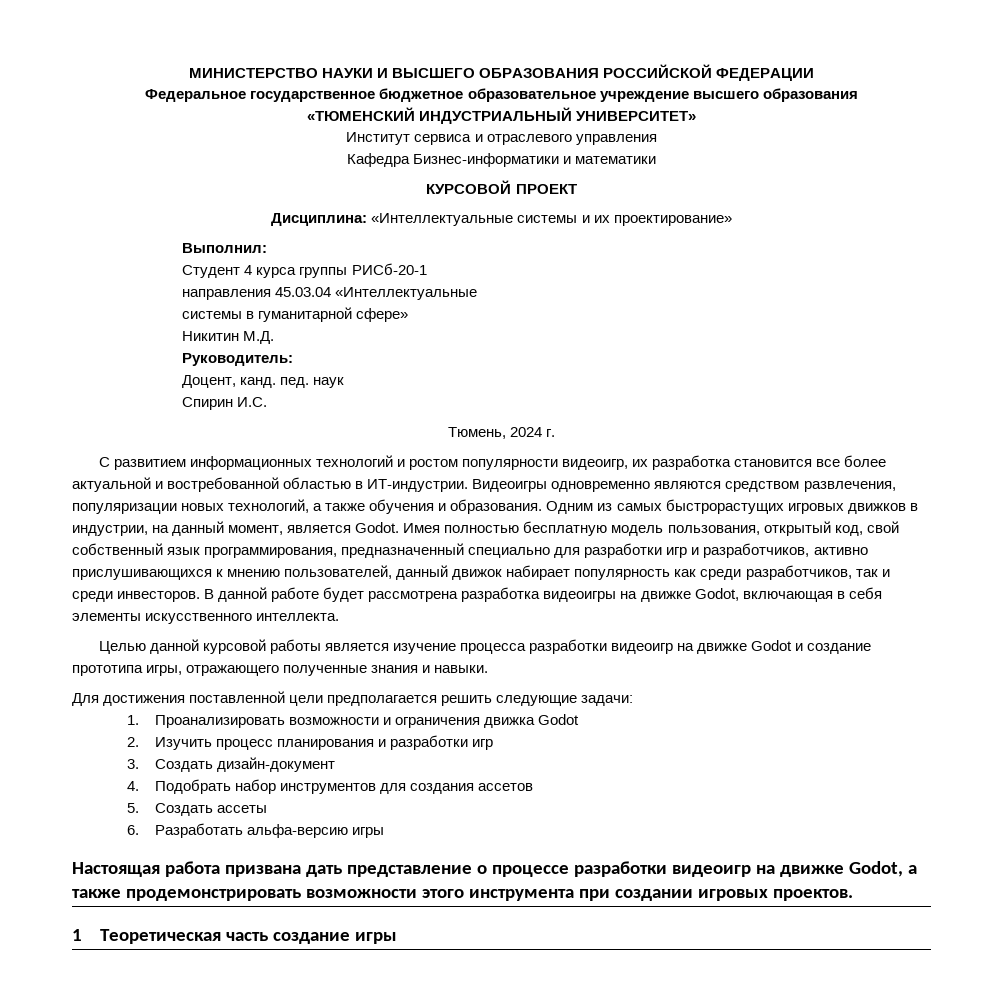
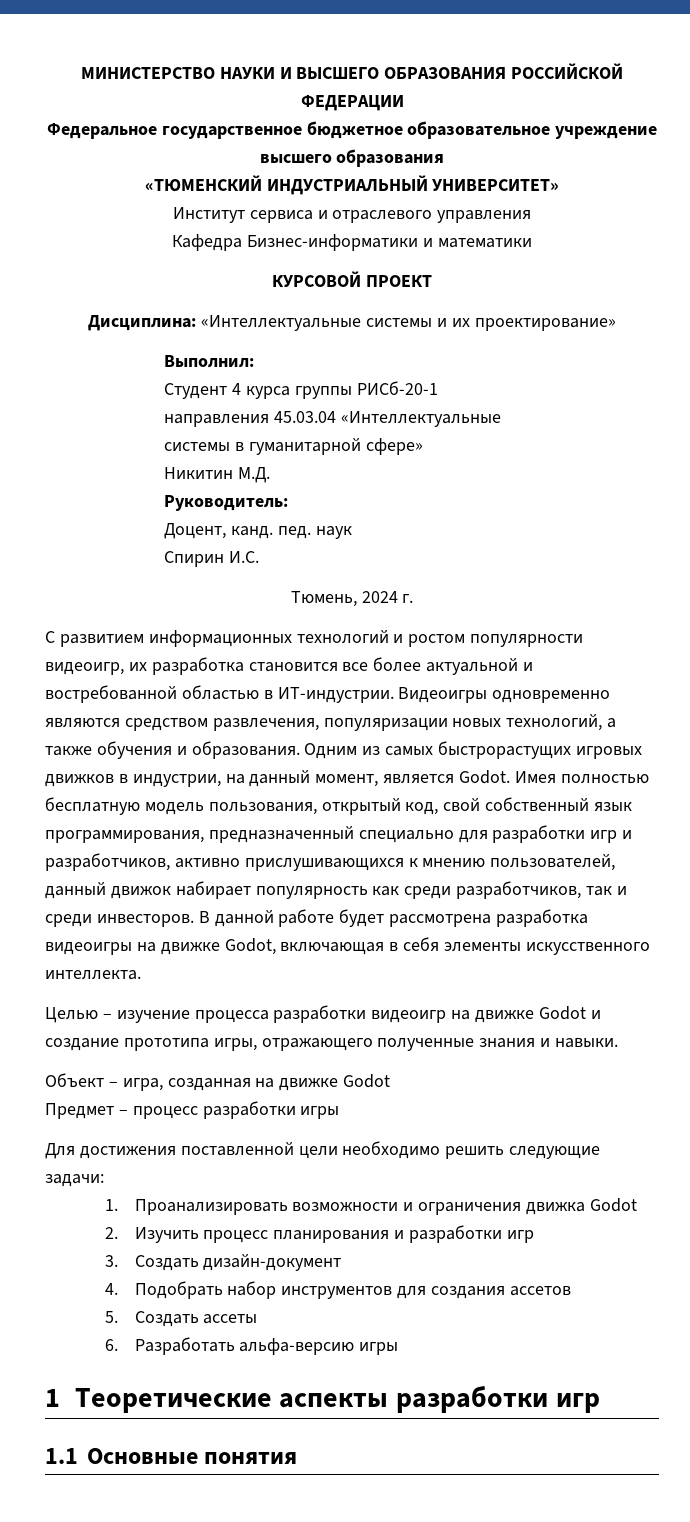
- Целью данной курсовой работы является изучение процесса разработки видеоигр на движке Godot и создание прототипа игры, отражающего полученные знания и навыки.
+ Целью – изучение процесса разработки видеоигр на движке Godot и создание прототипа игры, отражающего полученные знания и навыки.
+ Объект – игра, созданная на движке Godot
+ Предмет – процесс разработки игры
- Для достижения поставленной цели предполагается решить следующие задачи:
+ Для достижения поставленной цели необходимо решить следующие задачи:
- Настоящая работа призвана дать представление о процессе разработки видеоигр на движке Godot, а также продемонстрировать возможности этого инструмента при создании игровых проектов.
- 1 Теоретическая часть создание игры
+ 1 Теоретические аспекты разработки игр
+ 1.1 Основные понятия

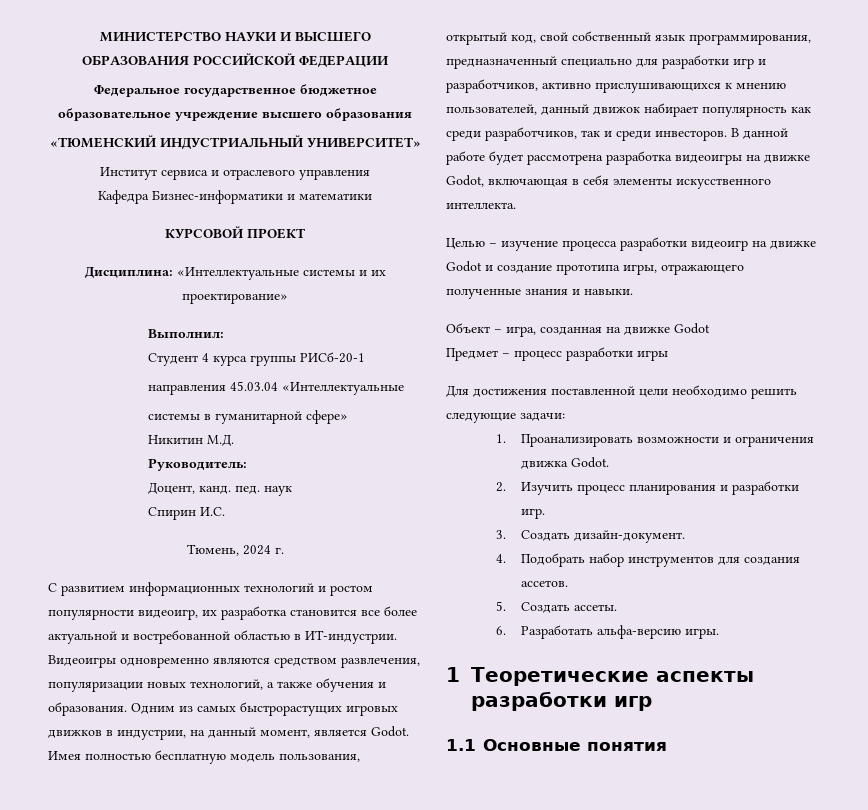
- 1. Проанализировать возможности и ограничения движка Godot
+ 1. Проанализировать возможности и ограничения движка Godot.
- 2. Изучить процесс планирования и разработки игр
+ 2. Изучить процесс планирования и разработки игр.
- 3. Создать дизайн-документ
+ 3. Создать дизайн-документ.
- 4. Подобрать набор инструментов для создания ассетов
+ 4. Подобрать набор инструментов для создания ассетов.
- 5. Создать ассеты
+ 5. Создать ассеты.
- 6. Разработать альфа-версию игры
+ 6. Разработать альфа-версию игры.

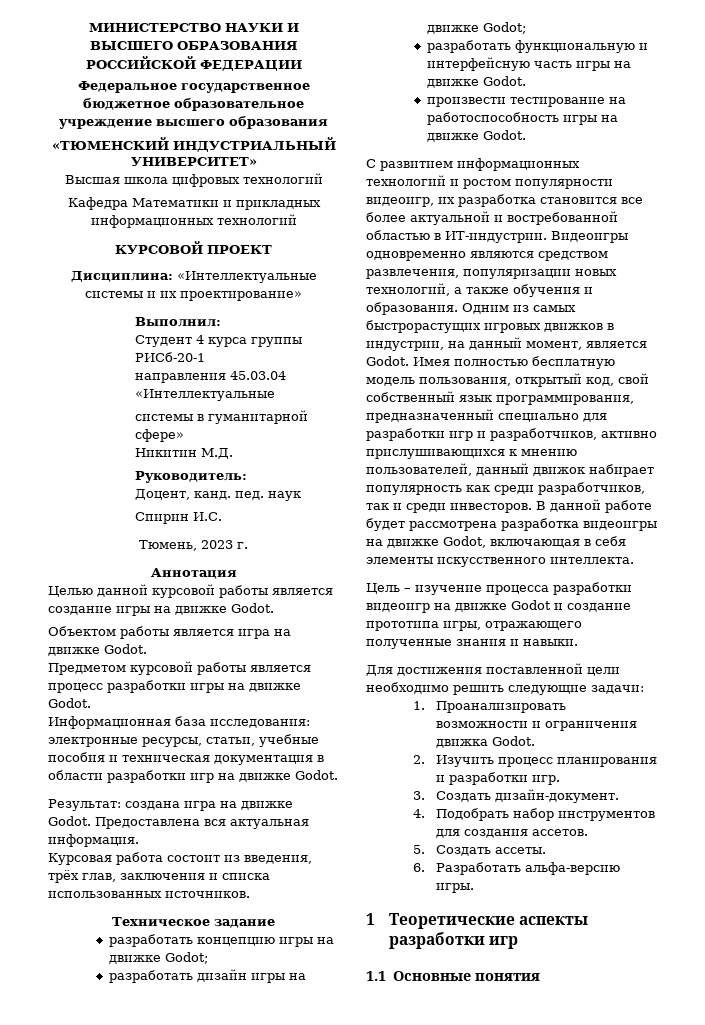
- Институт сервиса и отраслевого управления
- Кафедра Бизнес-информатики и математики
+ Высшая школа цифровых технологий
+ Кафедра Математики и прикладных информационных технологий
- Тюмень, 2024 г.
+ Тюмень, 2023 г.
+ Аннотация
+ Целью данной курсовой работы является создание игры на движке Godot.
+ Объектом работы является игра на движке Godot.
+ Предметом курсовой работы является процесс разработки игры на движке Godot.
+ Информационная база исследования: электронные ресурсы, статьи, учебные пособия и техническая документация в области разработки игр на движке Godot.
+ Результат: создана игра на движке Godot. Предоставлена вся актуальная информация.
+ Курсовая работа состоит из введения, трёх глав, заключения и списка использованных источников.
+ Техническое задание
+ разработать концепцию игры на движке Godot;
+ разработать дизайн игры на движке Godot;
+ разработать функциональную и интерфейсную часть игры на движке Godot.
+ произвести тестирование на работоспособность игры на движке Godot.
- Целью – изучение процесса разработки видеоигр на движке Godot и создание прототипа игры, отражающего полученные знания и навыки.
+ Цель – изучение процесса разработки видеоигр на движке Godot и создание прототипа игры, отражающего полученные знания и навыки.
- Объект – игра, созданная на движке Godot
- Предмет – процесс разработки игры

